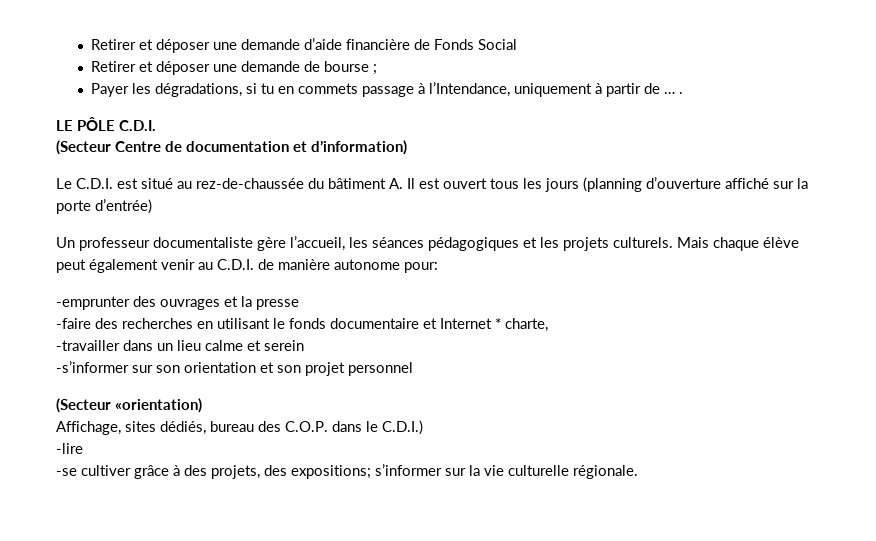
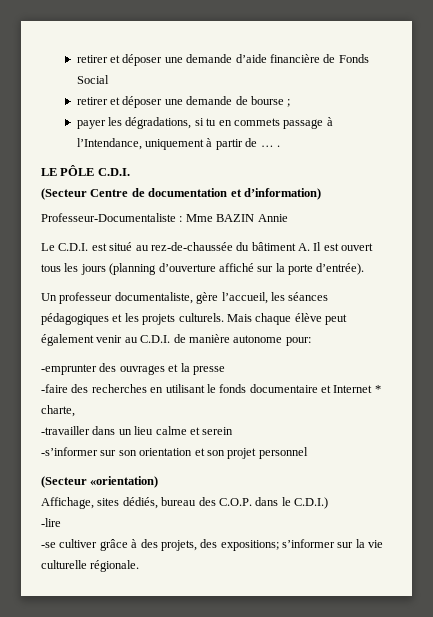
- Retirer et déposer une demande d’aide financière de Fonds Social
+ retirer et déposer une demande d’aide financière de Fonds Social
- Retirer et déposer une demande de bourse ;
+ retirer et déposer une demande de bourse ;
- Payer les dégradations, si tu en commets passage à l’Intendance, uniquement à partir de … .
+ payer les dégradations, si tu en commets passage à l’Intendance, uniquement à partir de … .
+ Professeur-Documentaliste : Mme BAZIN Annie
- Le C.D.I. est situé au rez-de-chaussée du bâtiment A. Il est ouvert tous les jours (planning d’ouverture affiché sur la porte d’entrée)
+ Le C.D.I. est situé au rez-de-chaussée du bâtiment A. Il est ouvert tous les jours (planning d’ouverture affiché sur la porte d’entrée).
- Un professeur documentaliste gère l’accueil, les séances pédagogiques et les projets culturels.
+ Un professeur documentaliste, gère l’accueil, les séances pédagogiques et les projets culturels.

